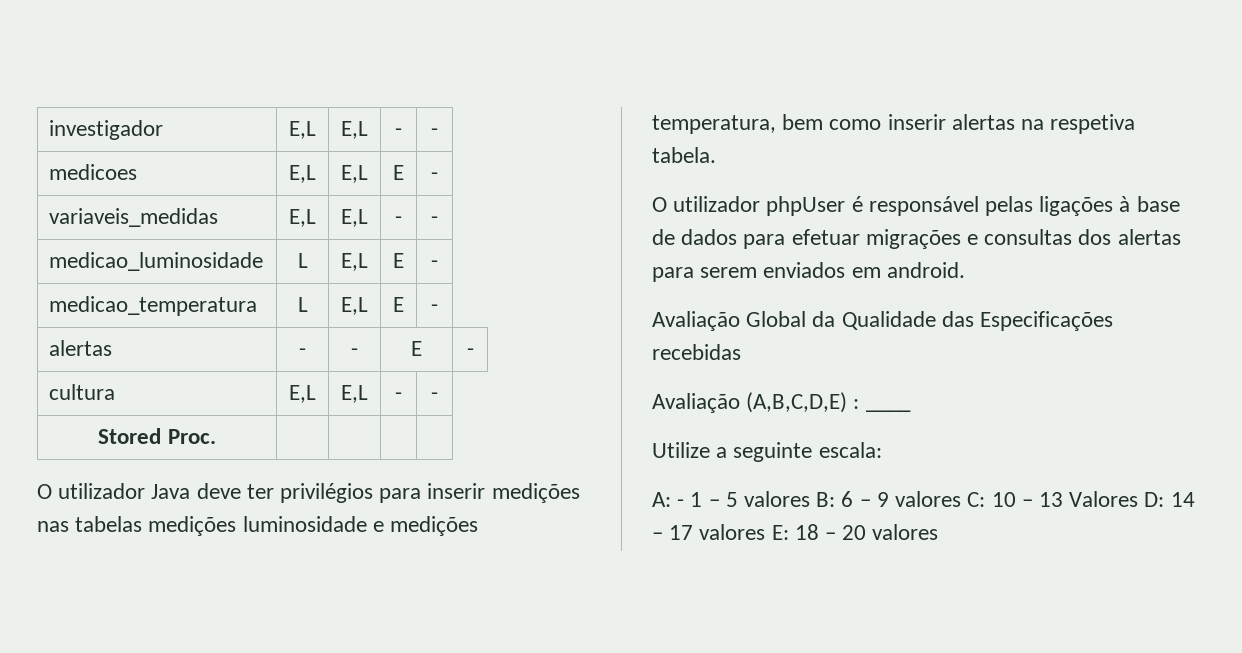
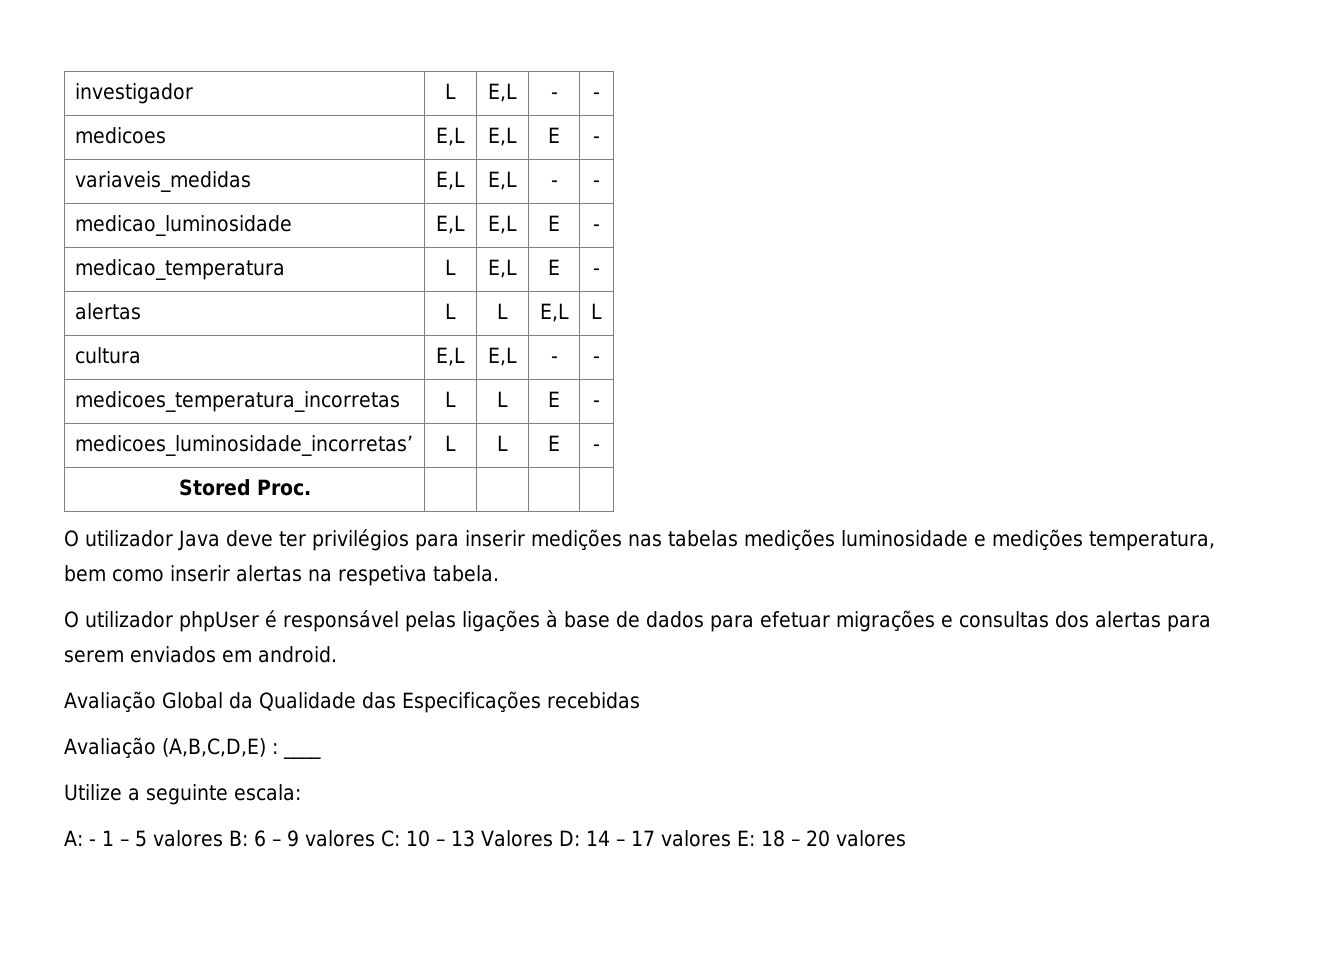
- investigador | E,L | E,L | - | -
+ investigador | L | E,L | - | -
- medicao_luminosidade | L | E,L | E | -
+ medicao_luminosidade | E,L | E,L | E | -
- alertas | - | - | E | -
+ alertas | L | L | E,L | L
+ medicoes_temperatura_incorretas | L | L | E | -
+ medicoes_luminosidade_incorretas’ | L | L | E | -

